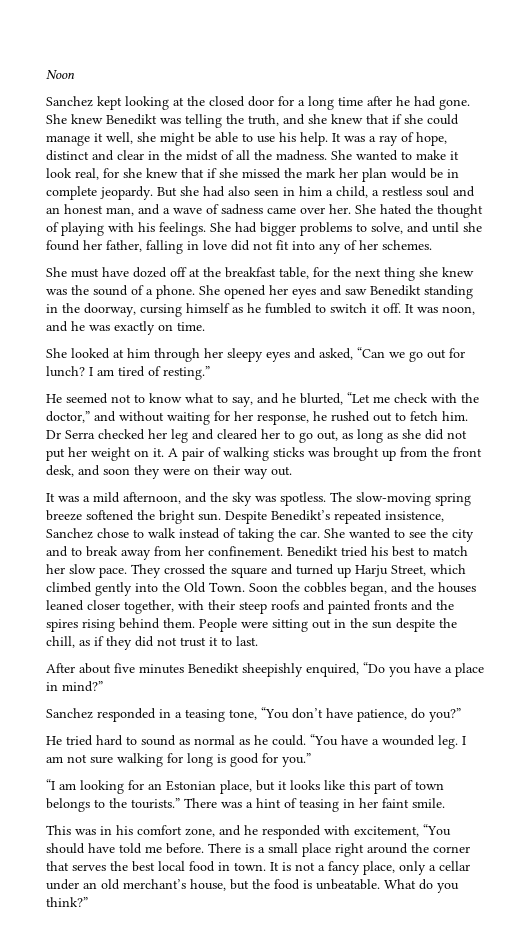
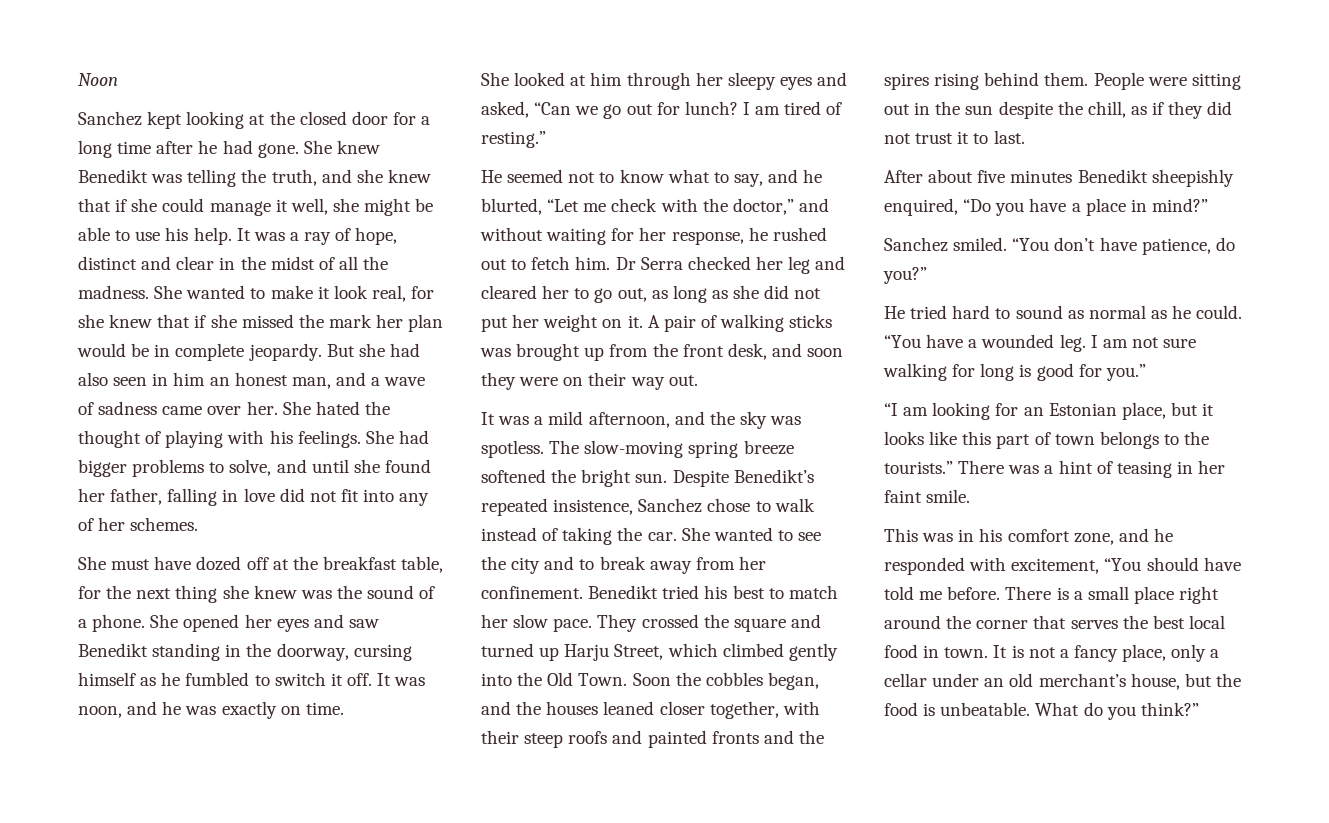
- But she had also seen in him a child, a restless soul and an honest man, and a wave of sadness came over her.
+ But she had also seen in him an honest man, and a wave of sadness came over her.
- Sanchez responded in a teasing tone, “You don’t have patience, do you?”
+ Sanchez smiled. “You don’t have patience, do you?”

